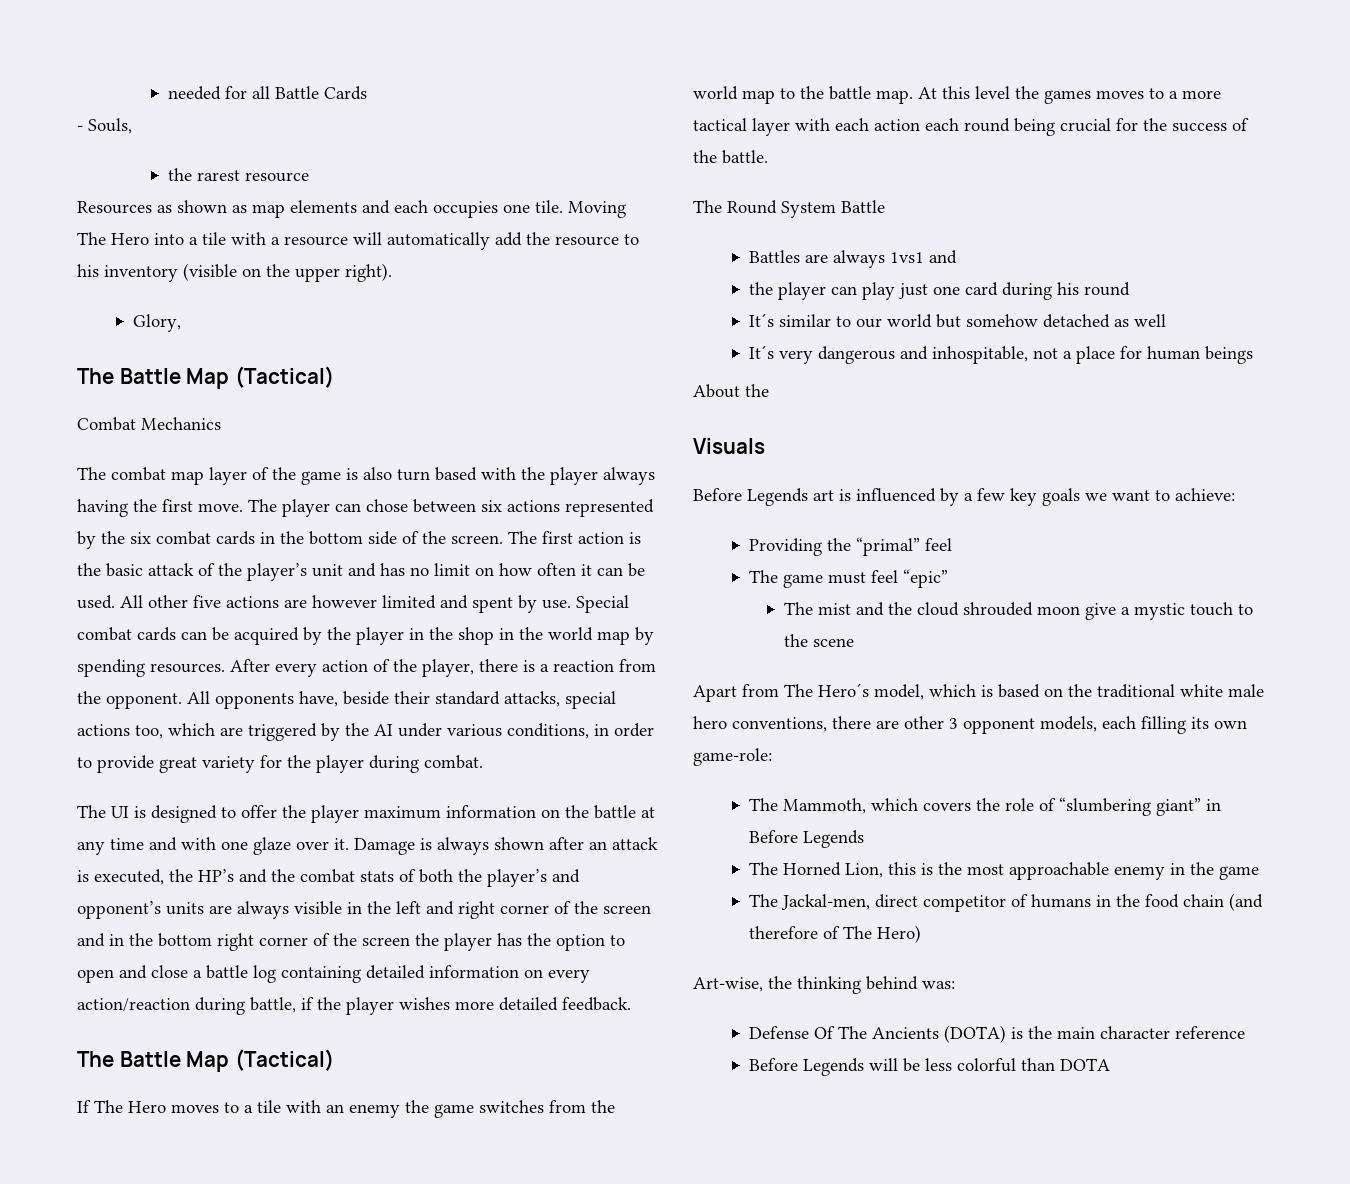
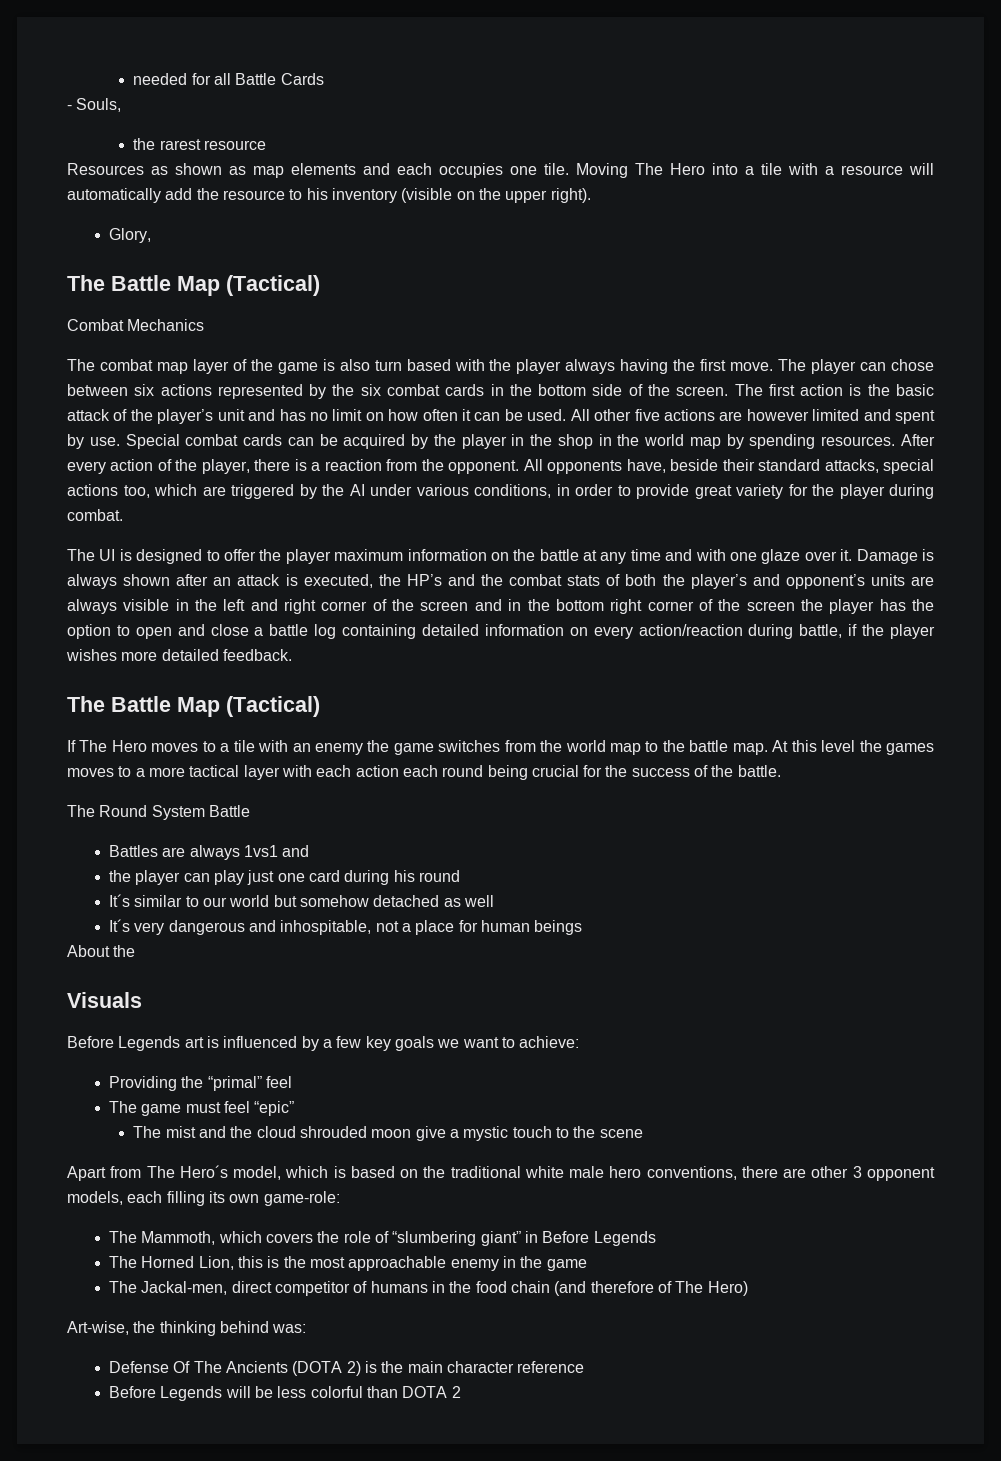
- Defense Of The Ancients (DOTA) is the main character reference
+ Defense Of The Ancients (DOTA 2) is the main character reference
- Before Legends will be less colorful than DOTA
+ Before Legends will be less colorful than DOTA 2

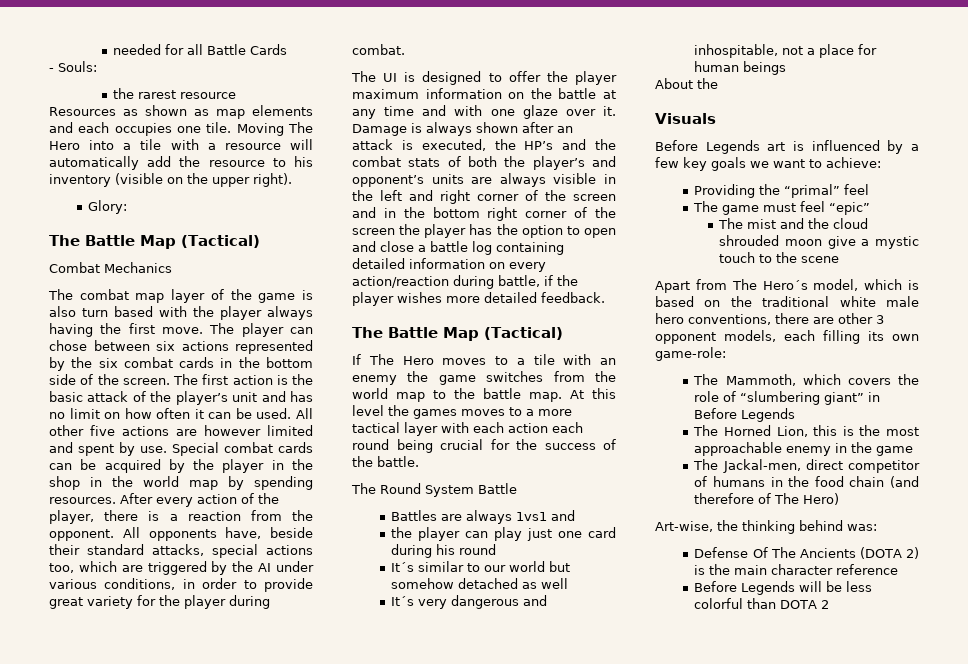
- - Souls,
+ - Souls:
- Glory,
+ Glory:

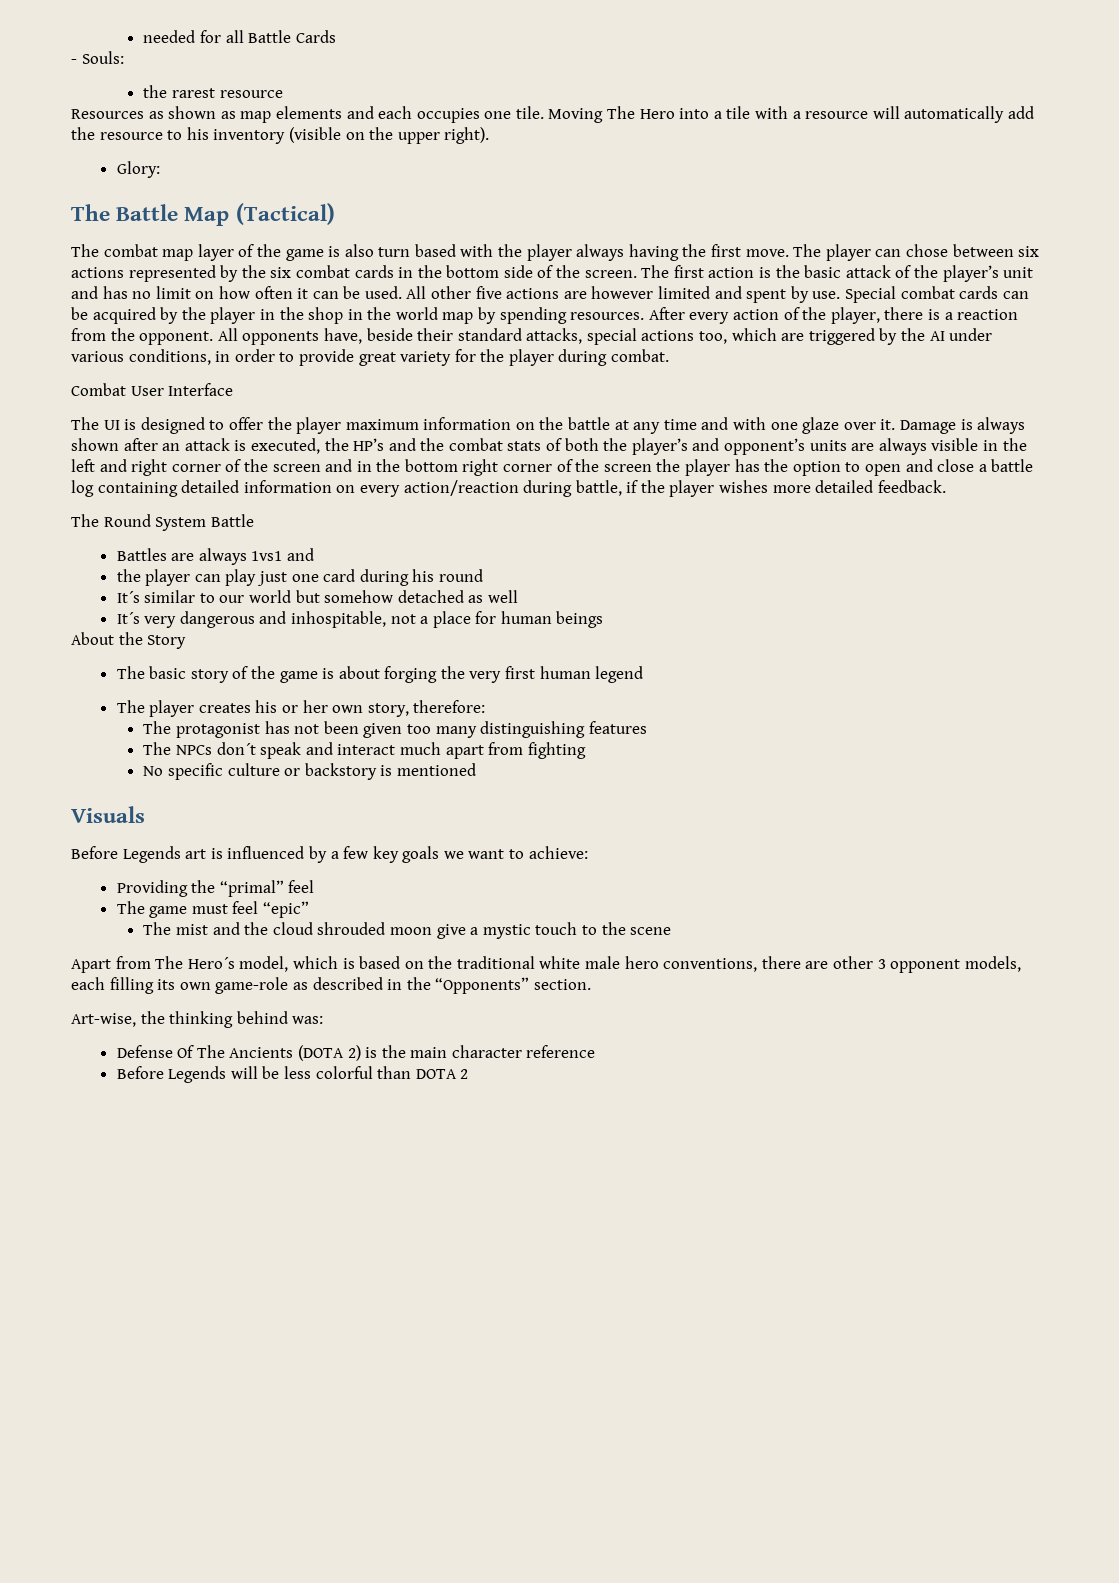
- Combat Mechanics
+ Combat User Interface
  Damage is always shown after an attack is executed, the HP’s and the combat stats of both the player’s and opponent’s units are always visible in the left and right corner of the screen and in the bottom right corner of the screen the player has the option to open and close a battle log containing detailed information on every action/reaction during battle, if the player wishes more detailed feedback.
- The Battle Map (Tactical)
- If The Hero moves to a tile with an enemy the game switches from the world map to the battle map. At this level the games moves to a more tactical layer with each action each round being crucial for the success of the battle.
- About the
+ About the Story
+ The basic story of the game is about forging the very first human legend
+ The player creates his or her own story, therefore:
+ The protagonist has not been given too many distinguishing features
+ The NPCs don´t speak and interact much apart from fighting
+ No specific culture or backstory is mentioned
- Apart from The Hero´s model, which is based on the traditional white male hero conventions, there are other 3 opponent models, each filling its own game-role:
- The Mammoth, which covers the role of “slumbering giant” in Before Legends
- The Horned Lion, this is the most approachable enemy in the game
- The Jackal-men, direct competitor of humans in the food chain (and therefore of The Hero)
+ Apart from The Hero´s model, which is based on the traditional white male hero conventions, there are other 3 opponent models, each filling its own game-role as described in the “Opponents” section.

